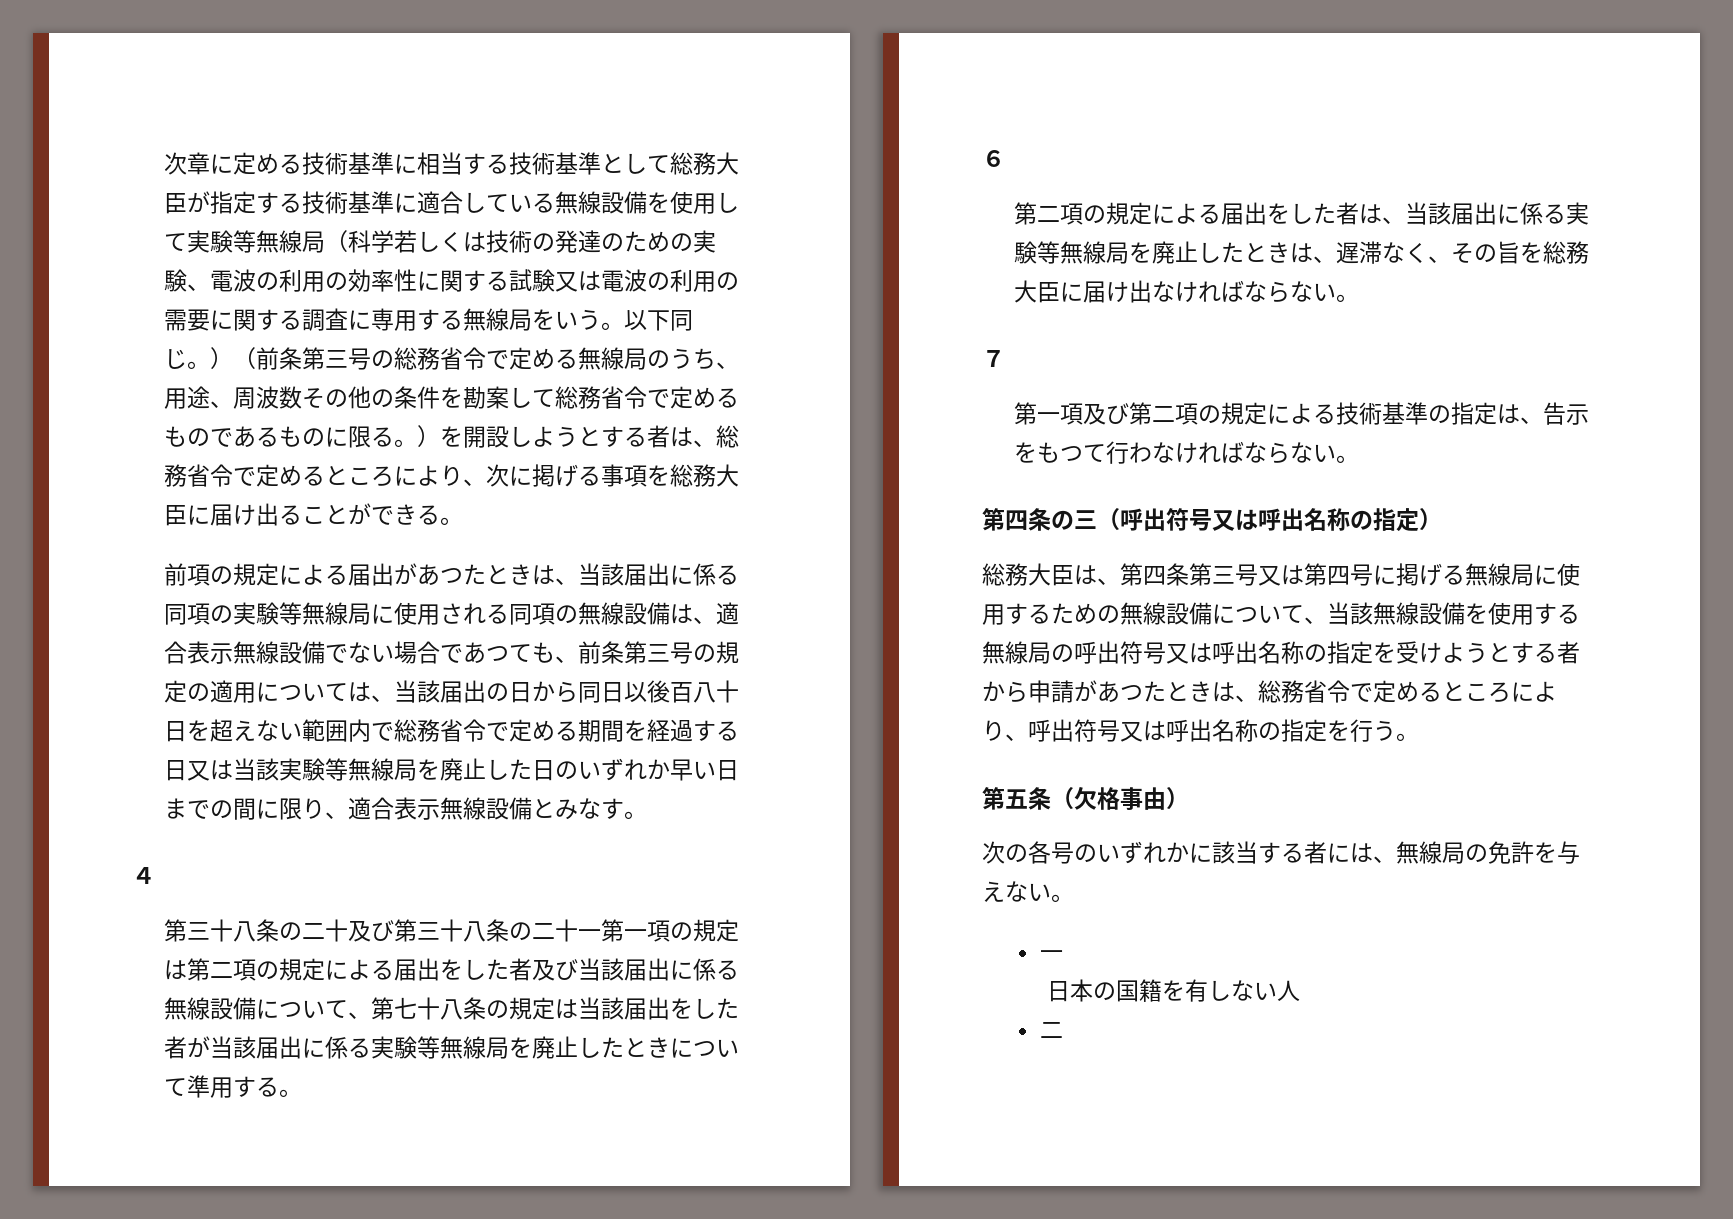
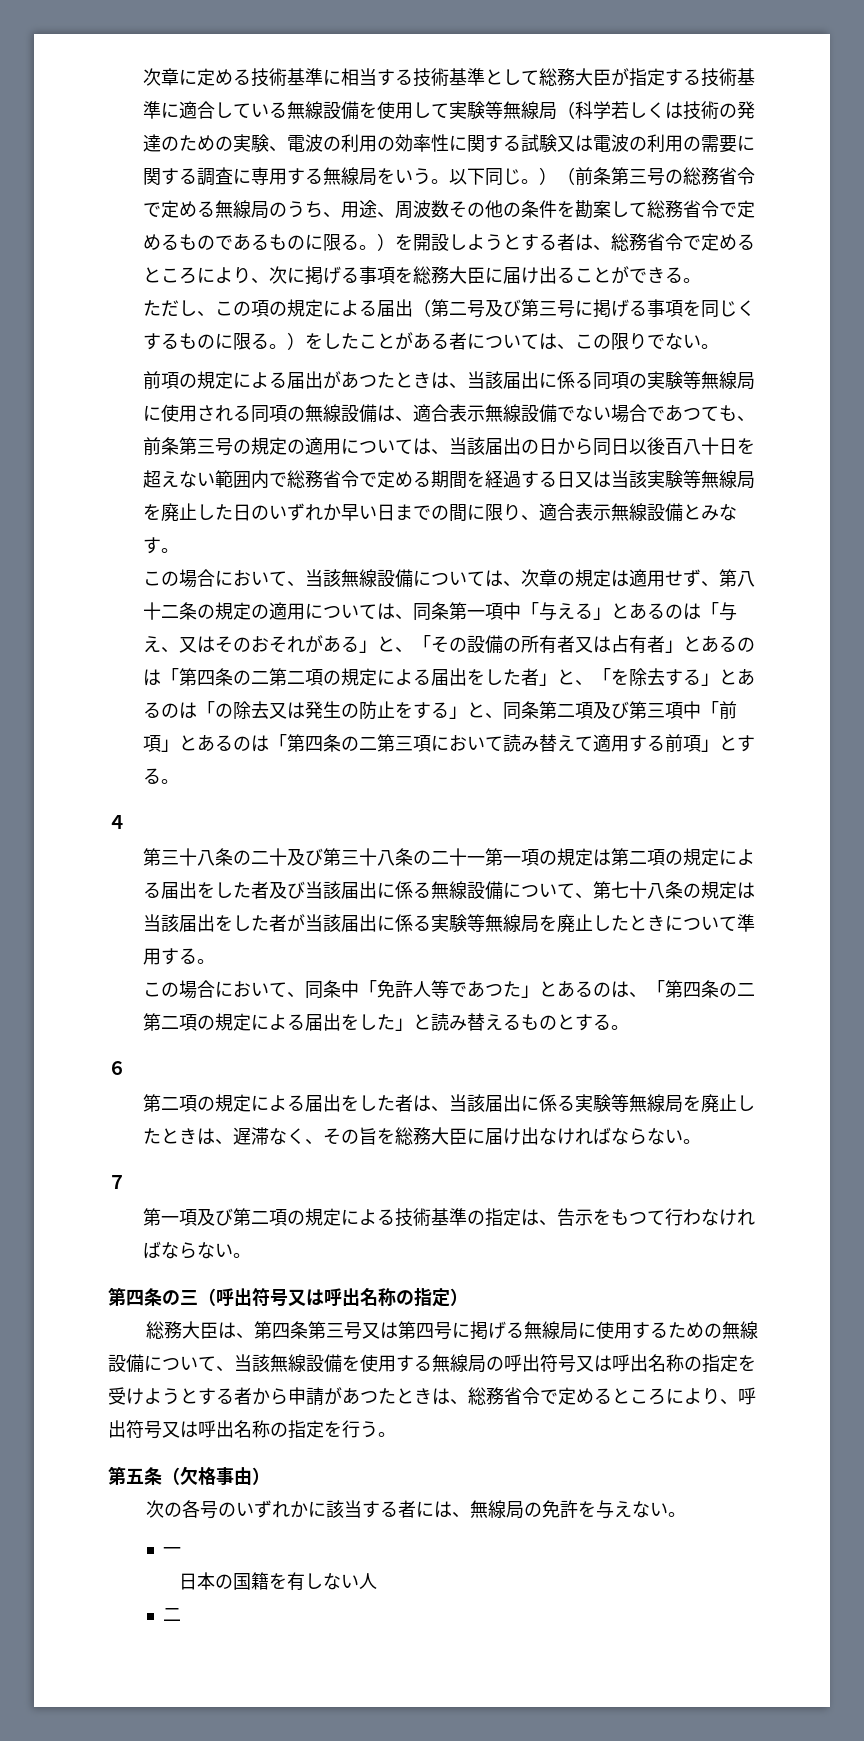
+ ただし、この項の規定による届出（第二号及び第三号に掲げる事項を同じくするものに限る。）をしたことがある者については、この限りでない。
+ この場合において、当該無線設備については、次章の規定は適用せず、第八十二条の規定の適用については、同条第一項中「与える」とあるのは「与え、又はそのおそれがある」と、「その設備の所有者又は占有者」とあるのは「第四条の二第二項の規定による届出をした者」と、「を除去する」とあるのは「の除去又は発生の防止をする」と、同条第二項及び第三項中「前項」とあるのは「第四条の二第三項において読み替えて適用する前項」とする。
+ この場合において、同条中「免許人等であつた」とあるのは、「第四条の二第二項の規定による届出をした」と読み替えるものとする。

